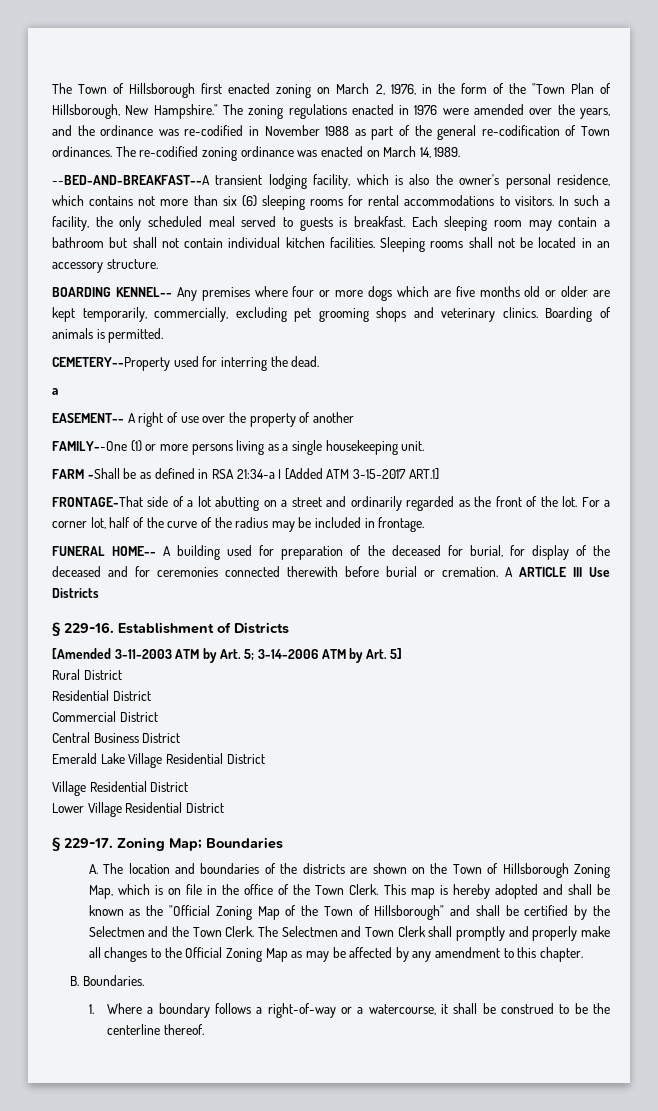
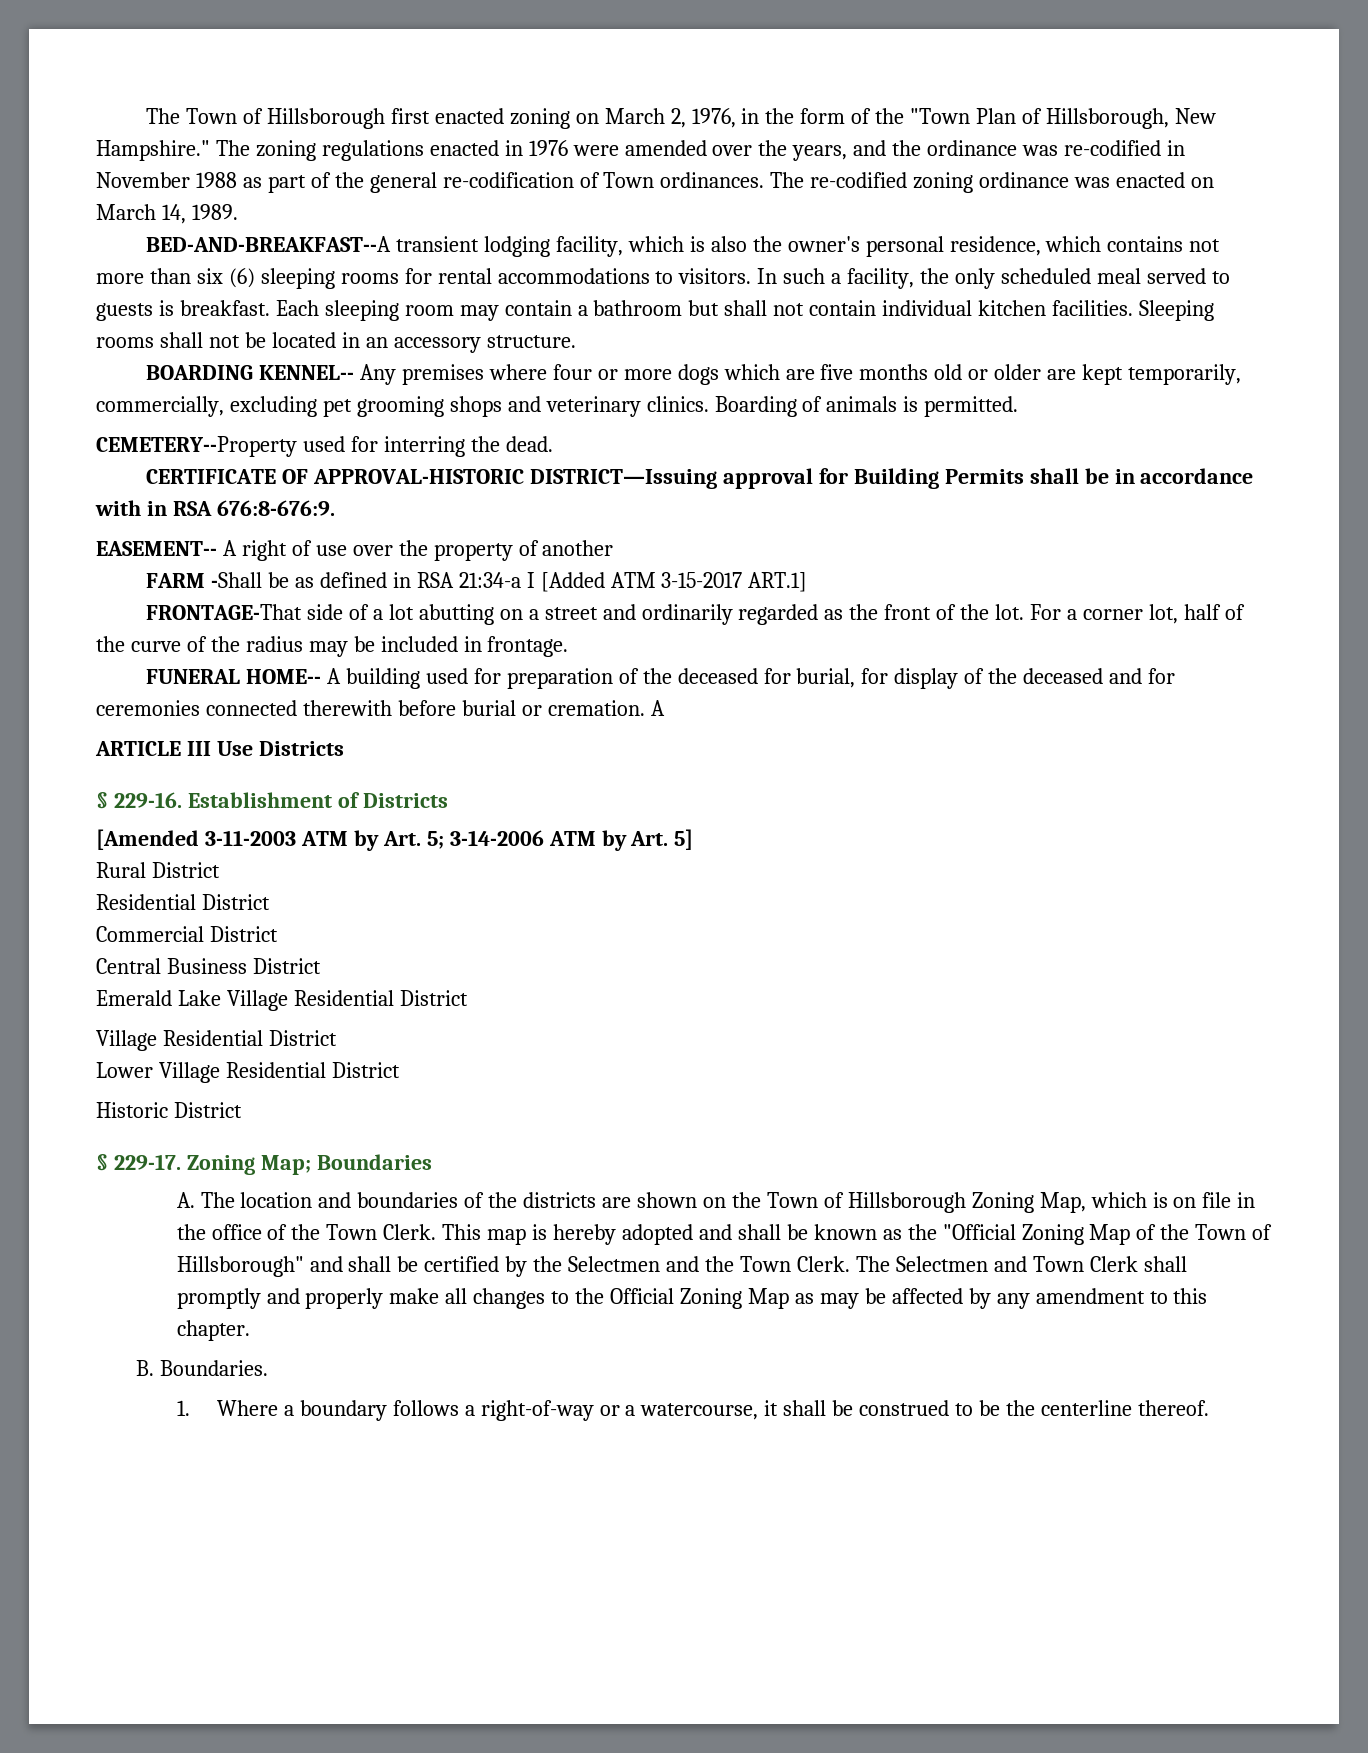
- --BED-AND-BREAKFAST--A transient lodging facility, which is also the owner's personal residence, which contains not more than six (6) sleeping rooms for rental accommodations to visitors.
+ BED-AND-BREAKFAST--A transient lodging facility, which is also the owner's personal residence, which contains not more than six (6) sleeping rooms for rental accommodations to visitors.
  CEMETERY--Property used for interring the dead.
- a
+ CERTIFICATE OF APPROVAL-HISTORIC DISTRICT—Issuing approval for Building Permits shall be in accordance with in RSA 676:8-676:9.
- FAMILY--One (1) or more persons living as a single housekeeping unit.
- FUNERAL HOME-- A building used for preparation of the deceased for burial, for display of the deceased and for ceremonies connected therewith before burial or cremation. A ARTICLE III Use Districts
+ FUNERAL HOME-- A building used for preparation of the deceased for burial, for display of the deceased and for ceremonies connected therewith before burial or cremation. A
+ ARTICLE III Use Districts
+ Historic District

